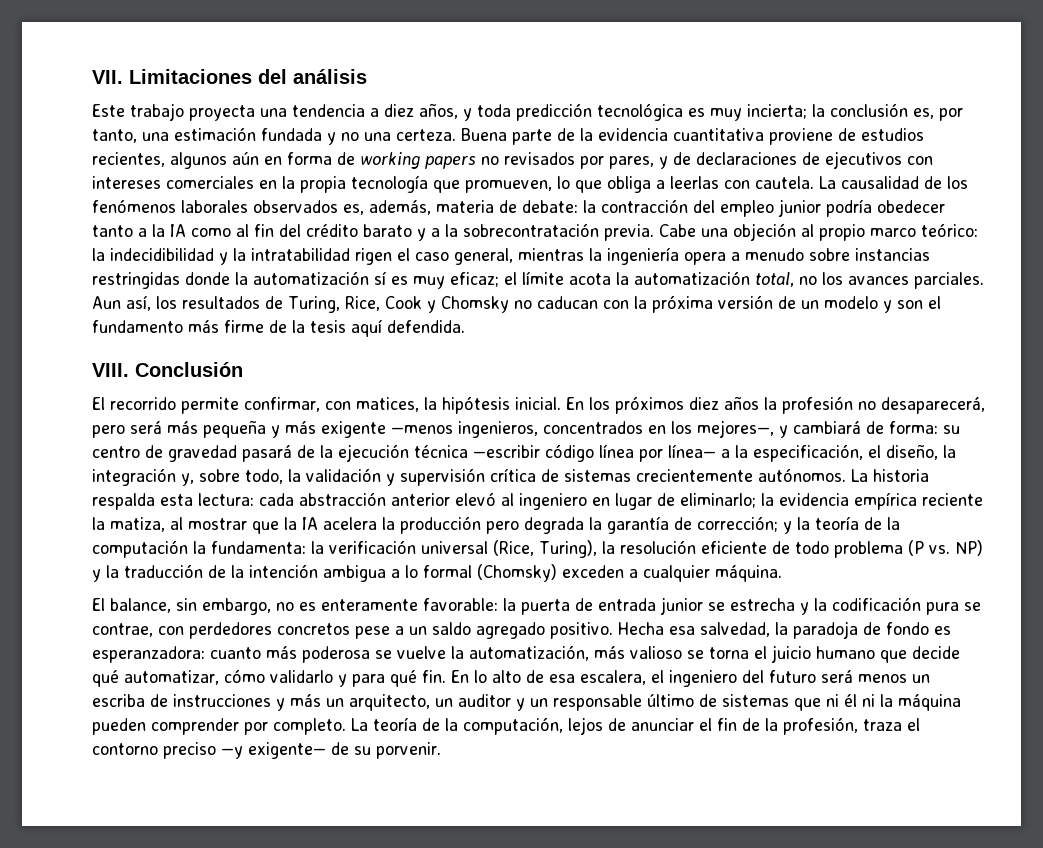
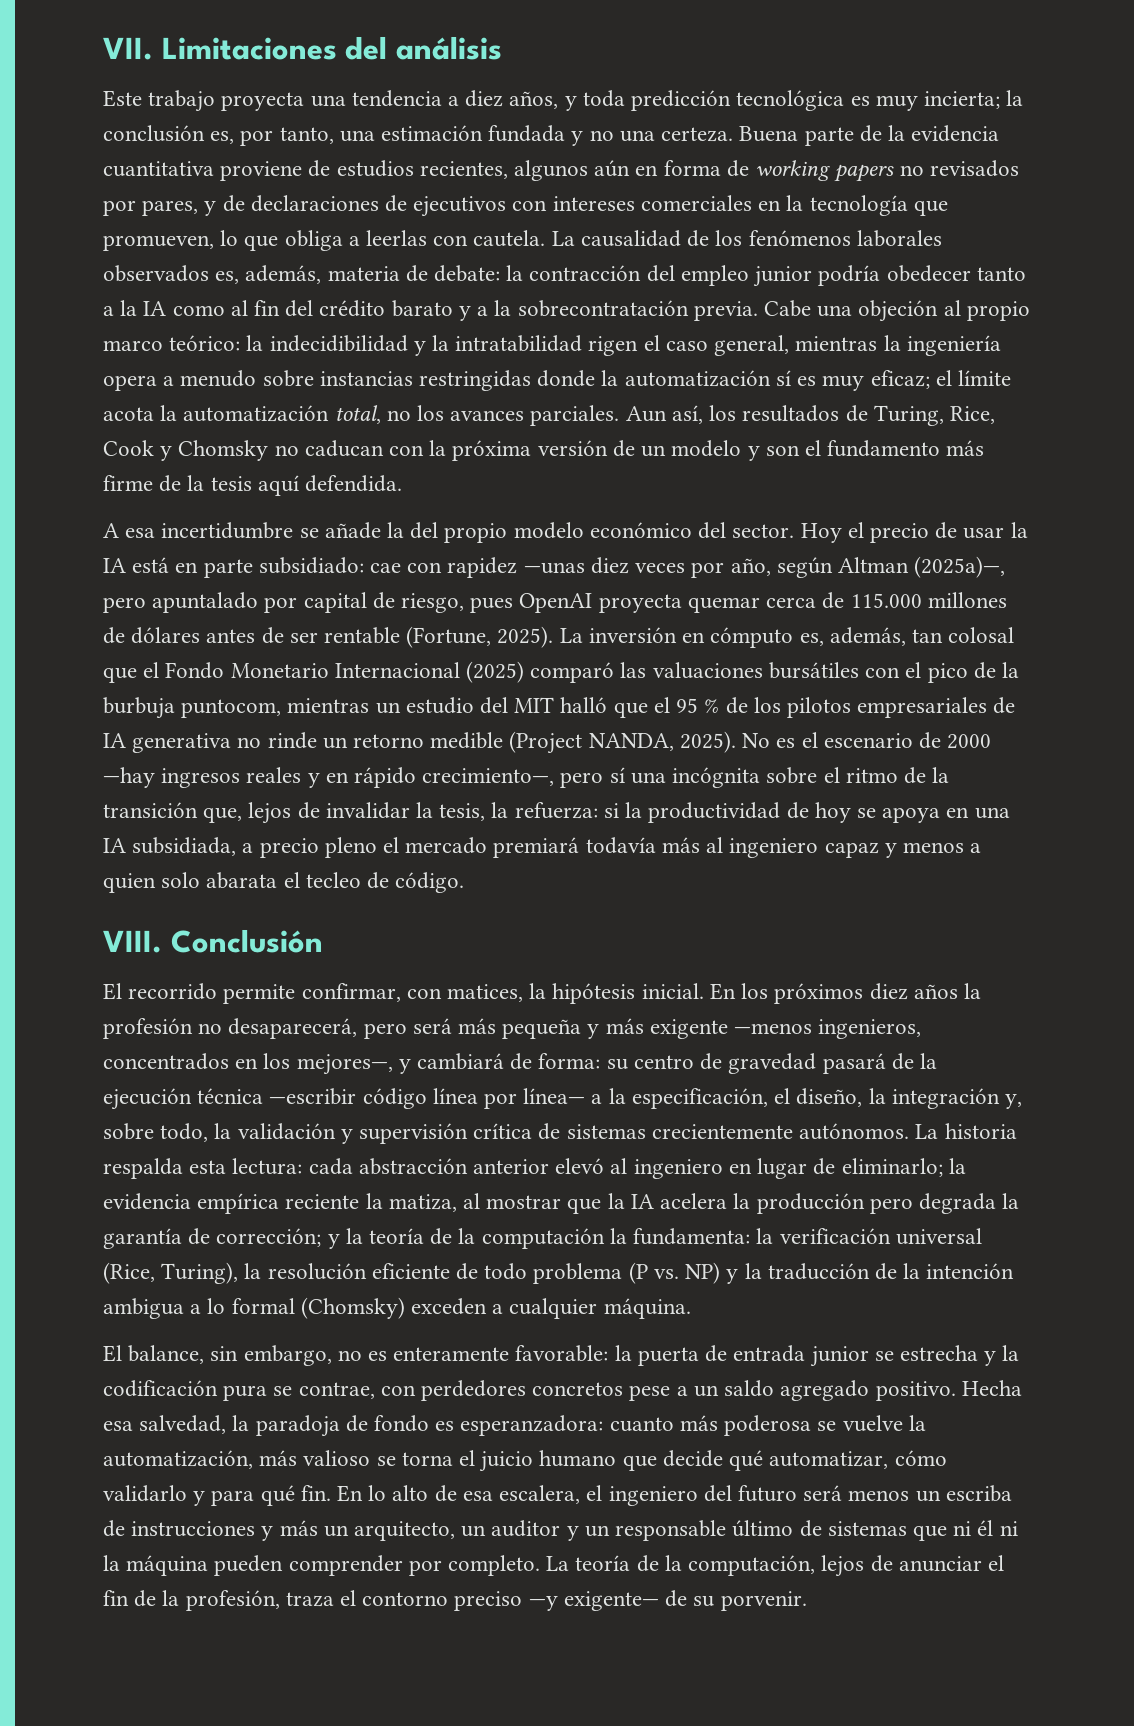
- Buena parte de la evidencia cuantitativa proviene de estudios recientes, algunos aún en forma de working papers no revisados por pares, y de declaraciones de ejecutivos con intereses comerciales en la propia tecnología que promueven, lo que obliga a leerlas con cautela.
+ Buena parte de la evidencia cuantitativa proviene de estudios recientes, algunos aún en forma de working papers no revisados por pares, y de declaraciones de ejecutivos con intereses comerciales en la tecnología que promueven, lo que obliga a leerlas con cautela.
+ A esa incertidumbre se añade la del propio modelo económico del sector. Hoy el precio de usar la IA está en parte subsidiado: cae con rapidez —unas diez veces por año, según Altman (2025a)—, pero apuntalado por capital de riesgo, pues OpenAI proyecta quemar cerca de 115.000 millones de dólares antes de ser rentable (Fortune, 2025). La inversión en cómputo es, además, tan colosal que el Fondo Monetario Internacional (2025) comparó las valuaciones bursátiles con el pico de la burbuja puntocom, mientras un estudio del MIT halló que el 95 % de los pilotos empresariales de IA generativa no rinde un retorno medible (Project NANDA, 2025). No es el escenario de 2000 —hay ingresos reales y en rápido crecimiento—, pero sí una incógnita sobre el ritmo de la transición que, lejos de invalidar la tesis, la refuerza: si la productividad de hoy se apoya en una IA subsidiada, a precio pleno el mercado premiará todavía más al ingeniero capaz y menos a quien solo abarata el tecleo de código.

